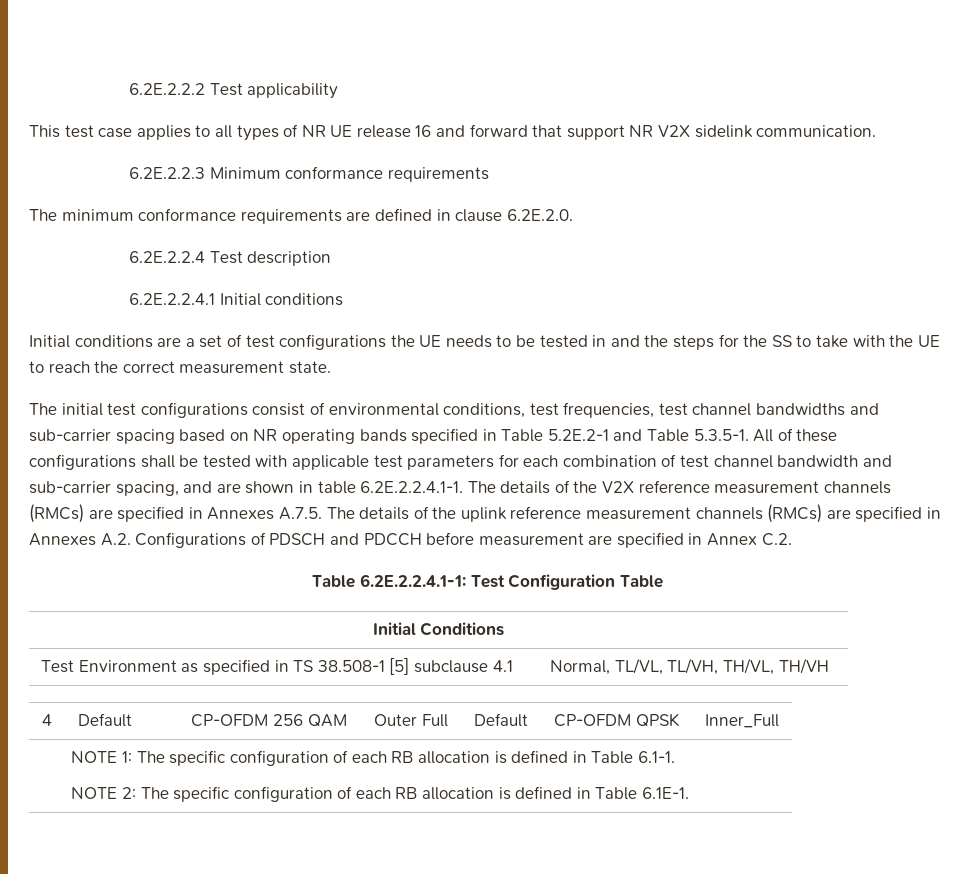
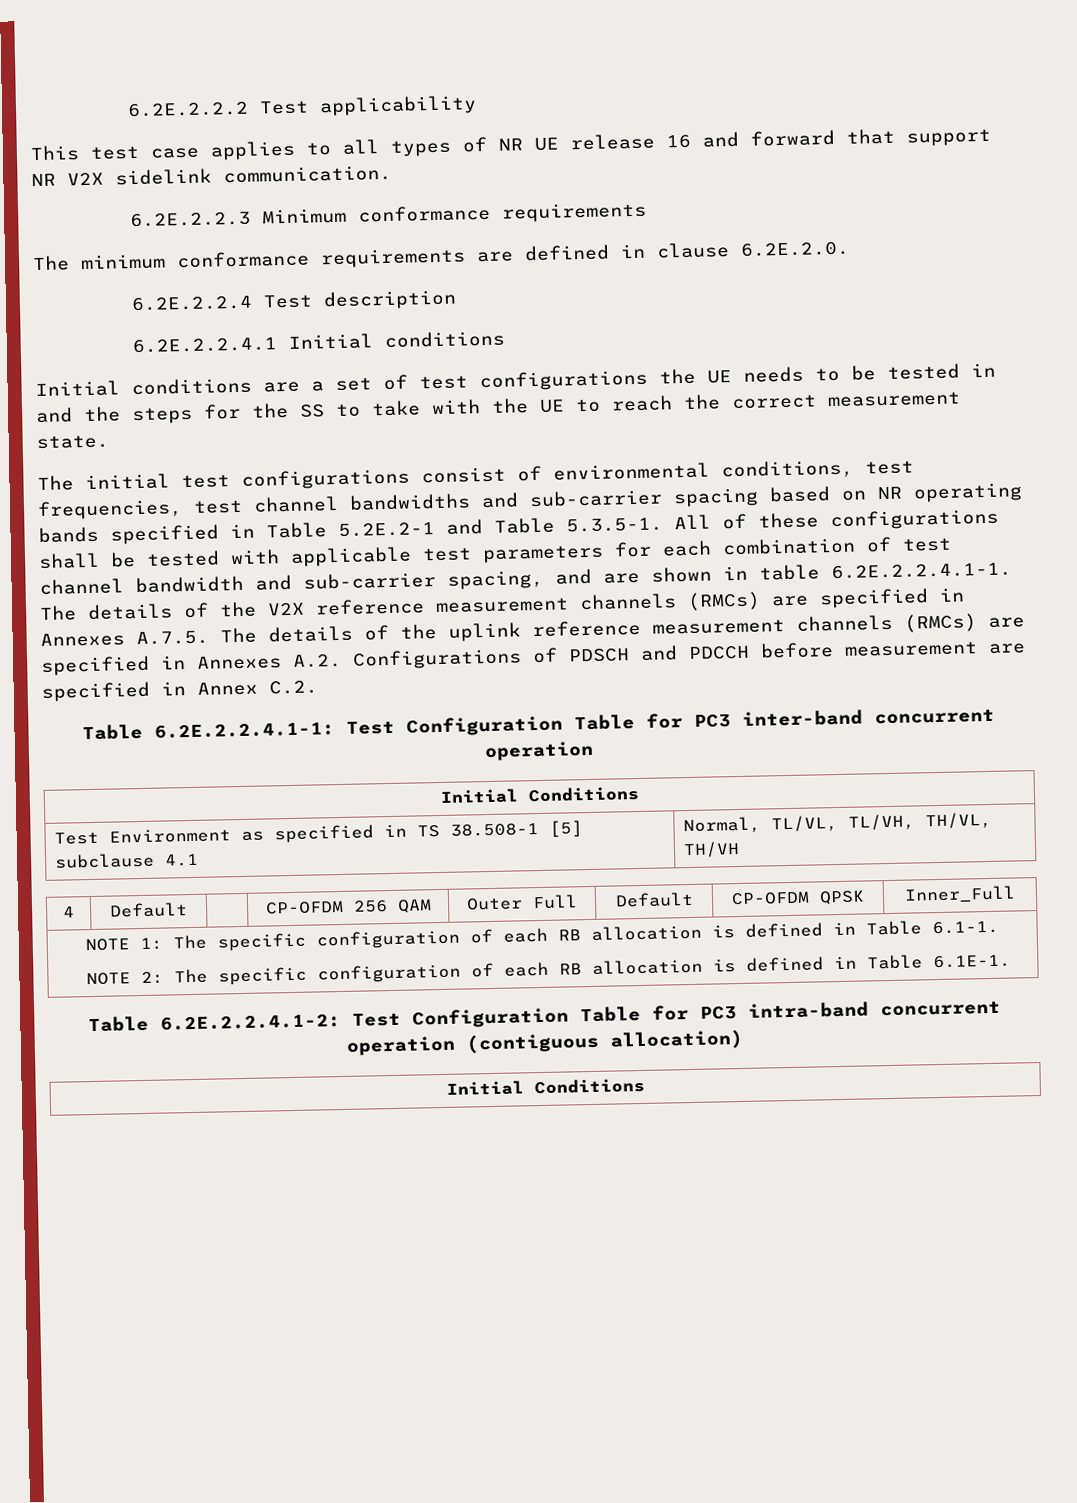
- Table 6.2E.2.2.4.1-1: Test Configuration Table
+ Table 6.2E.2.2.4.1-1: Test Configuration Table for PC3 inter-band concurrent operation
+ Table 6.2E.2.2.4.1-2: Test Configuration Table for PC3 intra-band concurrent operation (contiguous allocation)
+ Initial Conditions

